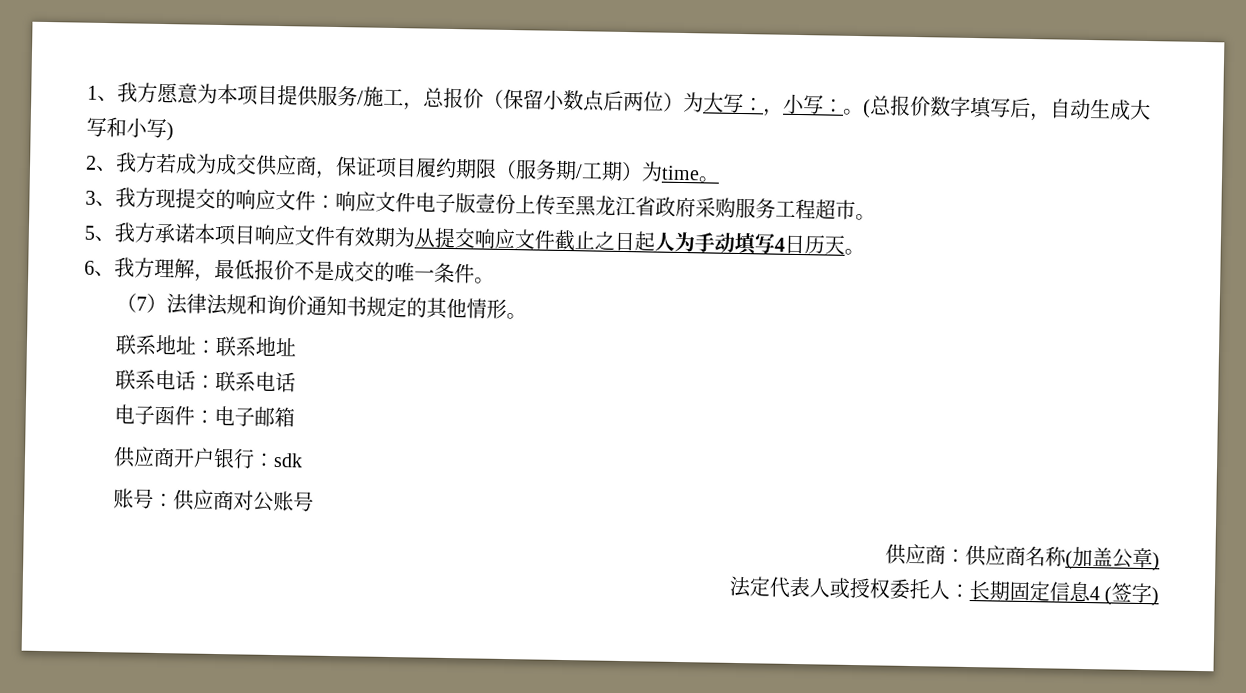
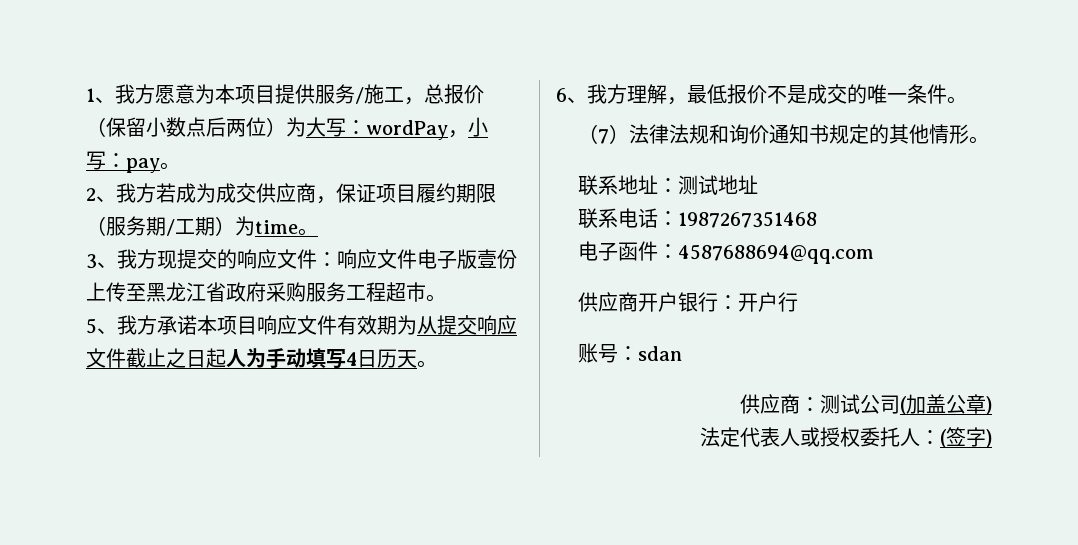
- 1、我方愿意为本项目提供服务/施工，总报价（保留小数点后两位）为大写：，小写：。(总报价数字填写后，自动生成大写和小写)
+ 1、我方愿意为本项目提供服务/施工，总报价（保留小数点后两位）为大写：wordPay，小写：pay。
- 联系地址：联系地址
+ 联系地址：测试地址
- 联系电话：联系电话
+ 联系电话：1987267351468
- 电子函件：电子邮箱
+ 电子函件：4587688694@qq.com
- 供应商开户银行：sdk
+ 供应商开户银行：开户行
- 账号：供应商对公账号
+ 账号：sdan
- 供应商：供应商名称(加盖公章)
+ 供应商：测试公司(加盖公章)
- 法定代表人或授权委托人：长期固定信息4 (签字)
+ 法定代表人或授权委托人：(签字)

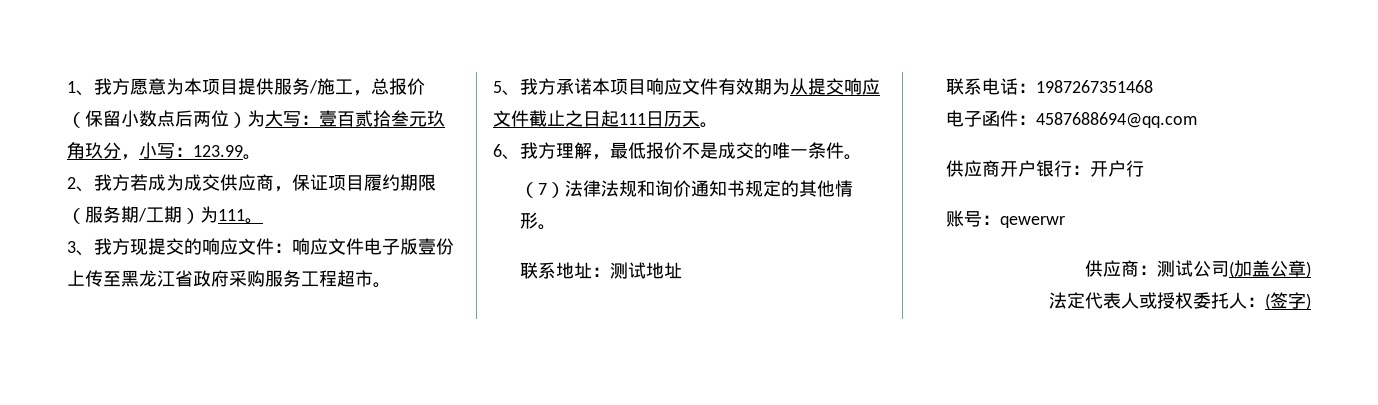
- 1、我方愿意为本项目提供服务/施工，总报价（保留小数点后两位）为大写：wordPay，小写：pay。
+ 1、我方愿意为本项目提供服务/施工，总报价（保留小数点后两位）为大写：壹百贰拾叁元玖角玖分，小写：123.99。
- 2、我方若成为成交供应商，保证项目履约期限（服务期/工期）为time。
+ 2、我方若成为成交供应商，保证项目履约期限（服务期/工期）为111。
- 5、我方承诺本项目响应文件有效期为从提交响应文件截止之日起人为手动填写4日历天。
+ 5、我方承诺本项目响应文件有效期为从提交响应文件截止之日起111日历天。
- 账号：sdan
+ 账号：qewerwr

